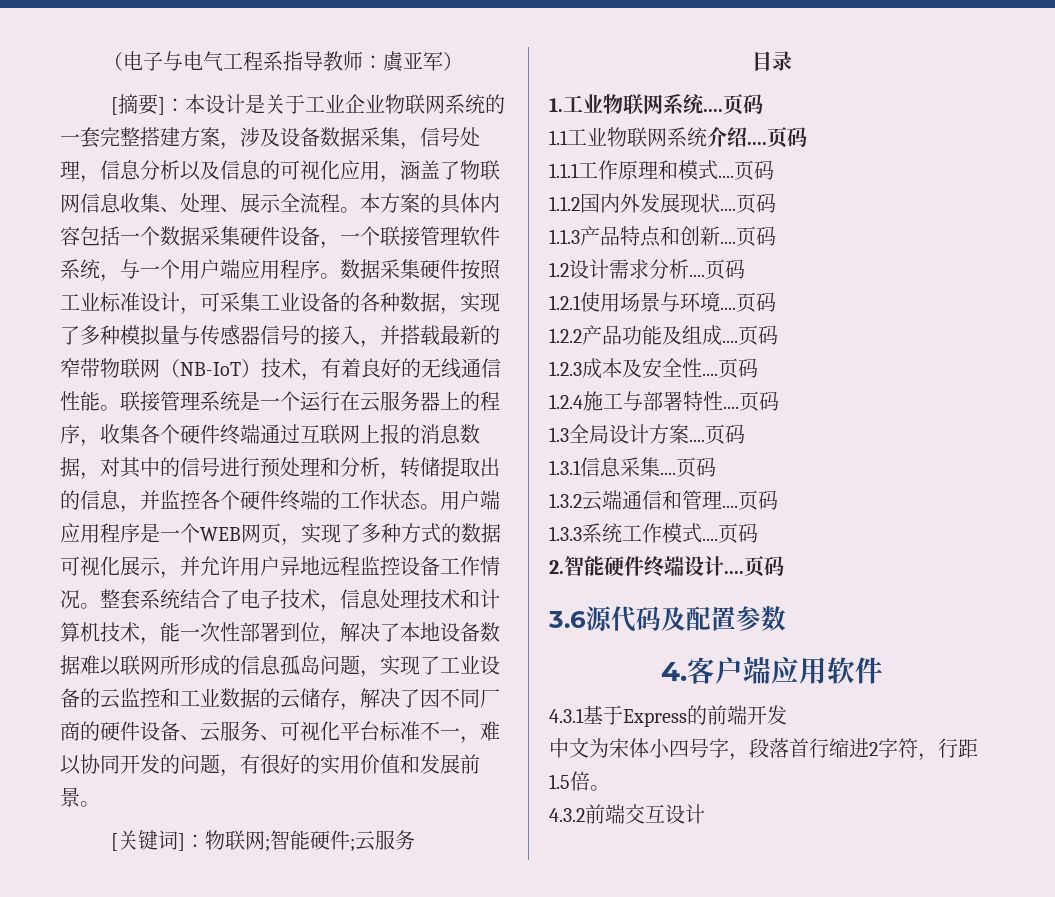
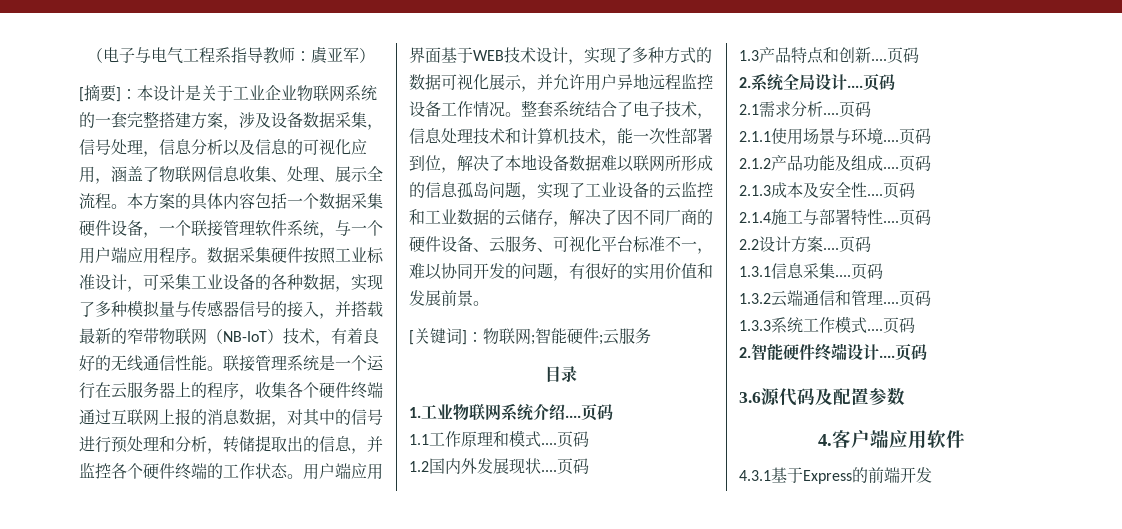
- 用户端应用程序是一个WEB网页，实现了多种方式的数据可视化展示，并允许用户异地远程监控设备工作情况。
+ 用户端应用界面基于WEB技术设计，实现了多种方式的数据可视化展示，并允许用户异地远程监控设备工作情况。
- 1.工业物联网系统....页码
- 1.1工业物联网系统介绍....
+ 1.工业物联网系统介绍....
- 1.1.1工作原理和模式....
+ 1.1工作原理和模式....
- 1.1.2国内外发展现状....
+ 1.2国内外发展现状....
- 1.1.3产品特点和创新....
+ 1.3产品特点和创新....
- 1.2设计需求分析....
+ 2.系统全局设计....页码
+ 2.1需求分析....
- 1.2.1使用场景与环境....
+ 2.1.1使用场景与环境....
- 1.2.2产品功能及组成....
+ 2.1.2产品功能及组成....
- 1.2.3成本及安全性....
+ 2.1.3成本及安全性....
- 1.2.4施工与部署特性....
+ 2.1.4施工与部署特性....
- 1.3全局设计方案....
+ 2.2设计方案....
- 中文为宋体小四号字，段落首行缩进2字符，行距1.5倍。
- 4.3.2前端交互设计

